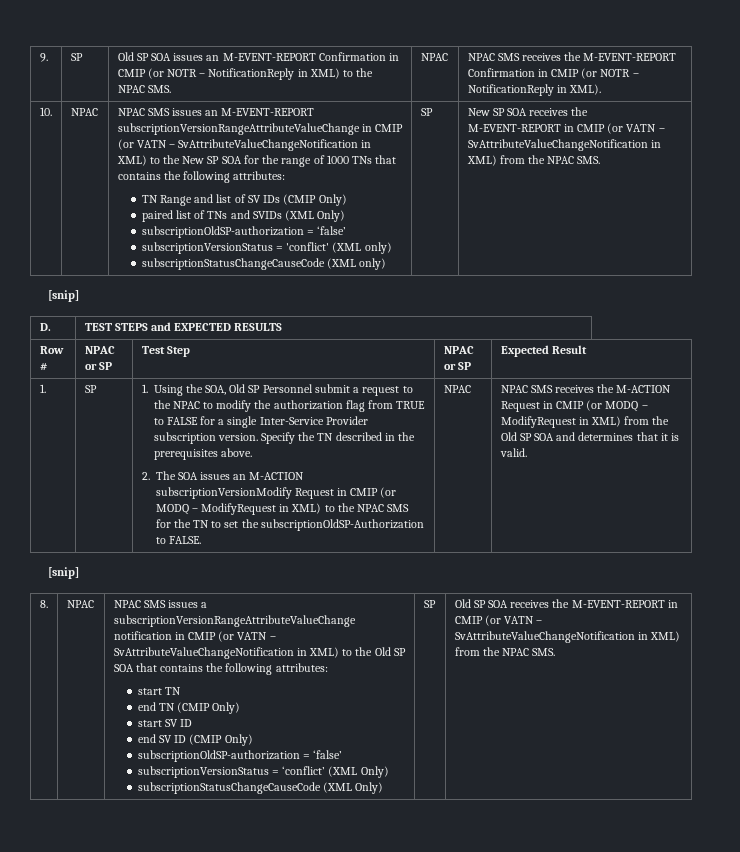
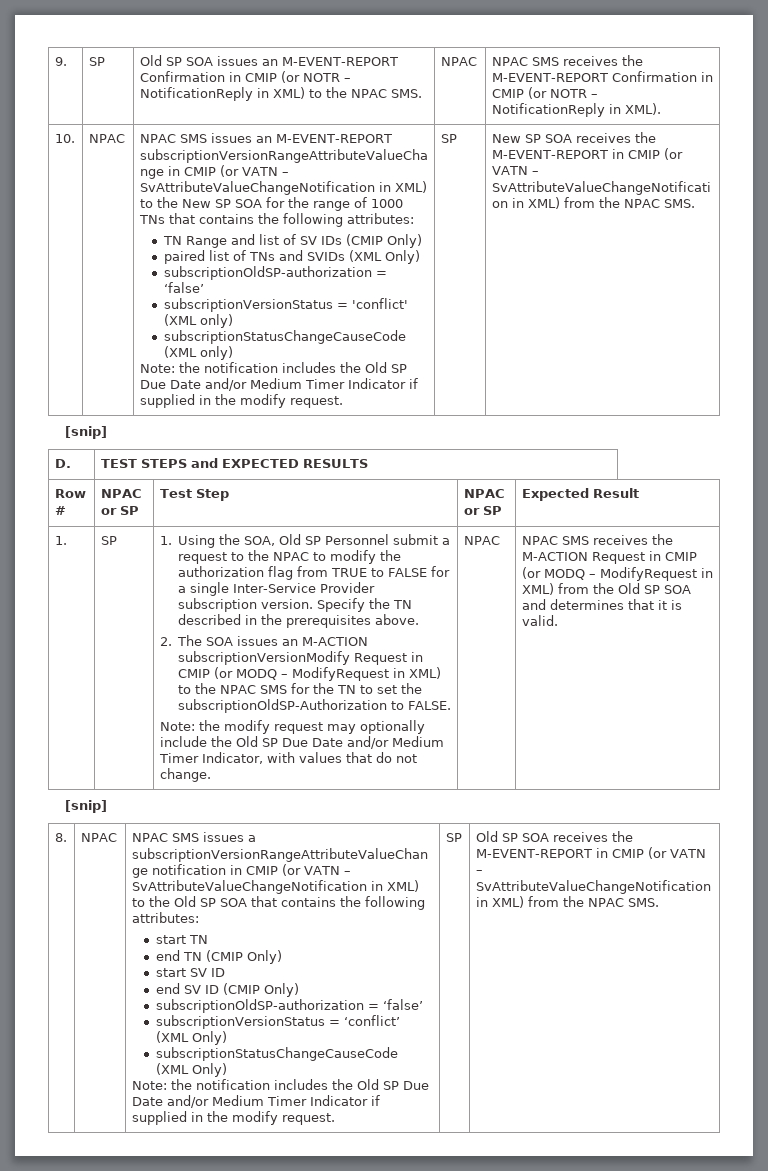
  subscriptionStatusChangeCauseCode (XML only)
+ Note: the notification includes the Old SP Due Date and/or Medium Timer Indicator if supplied in the modify request.
+ Note: the modify request may optionally include the Old SP Due Date and/or Medium Timer Indicator, with values that do not change.
  subscriptionStatusChangeCauseCode (XML Only)
+ Note: the notification includes the Old SP Due Date and/or Medium Timer Indicator if supplied in the modify request.

